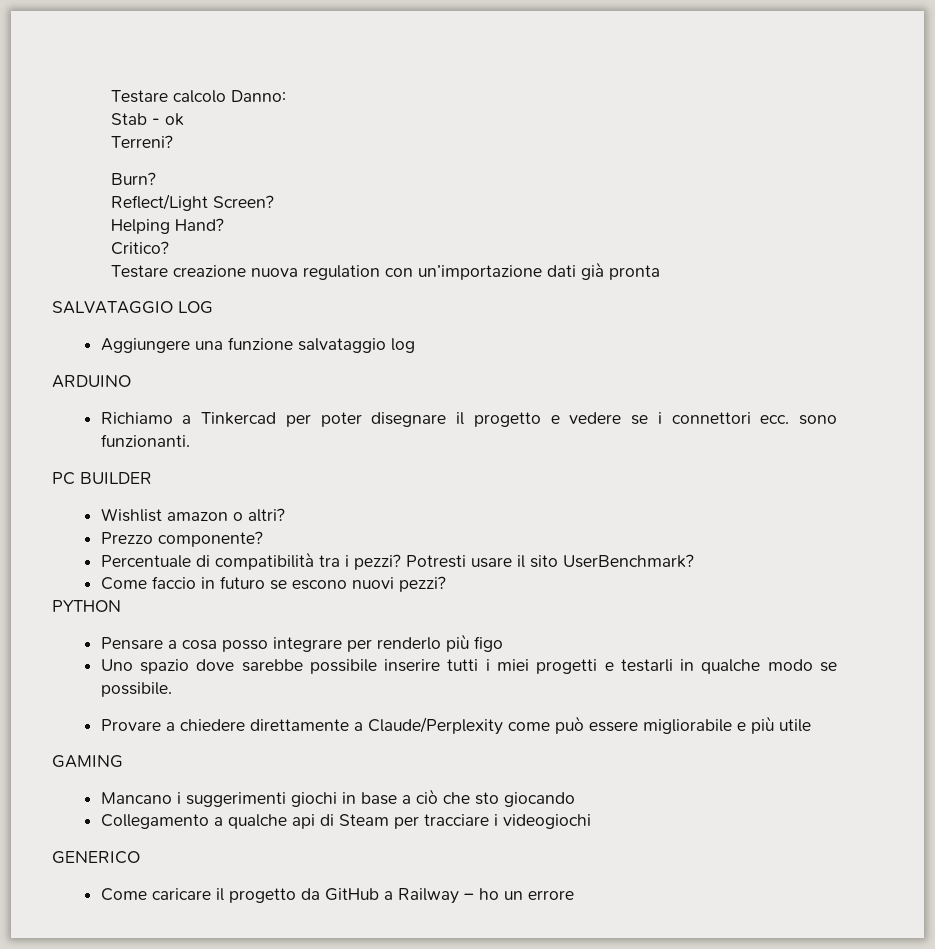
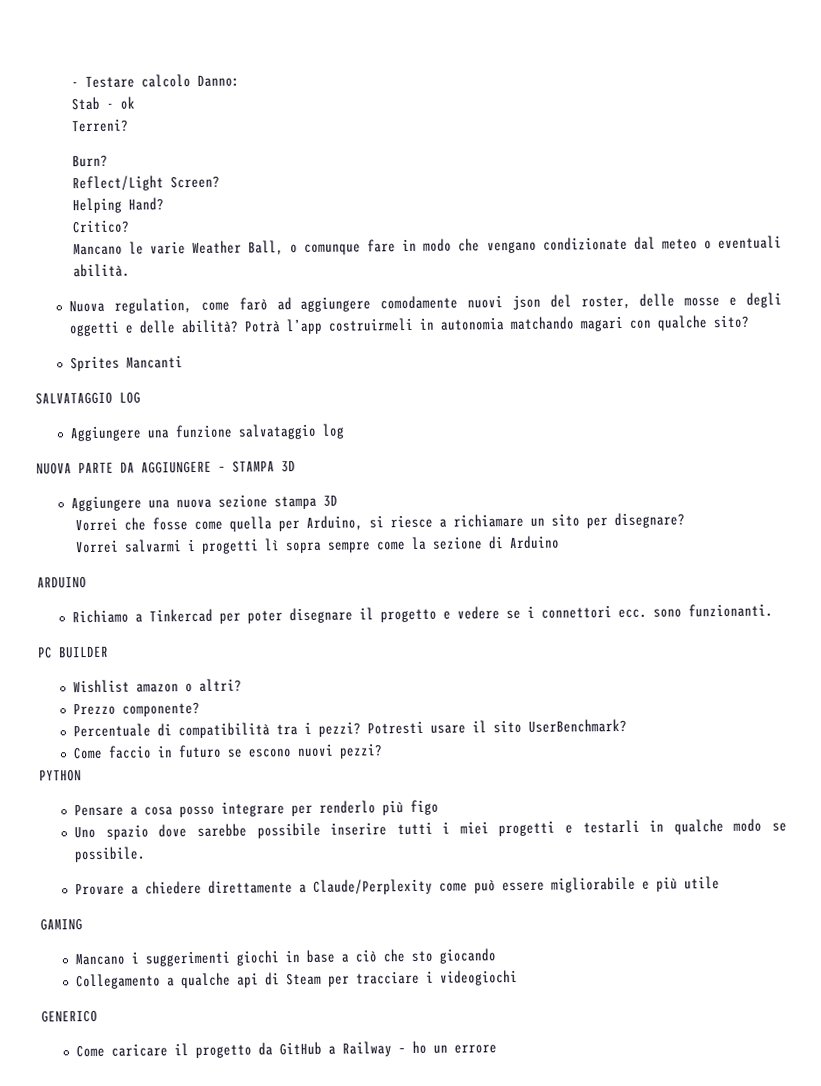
- Testare calcolo Danno:
+ - Testare calcolo Danno:
- Testare creazione nuova regulation con un’importazione dati già pronta
+ Mancano le varie Weather Ball, o comunque fare in modo che vengano condizionate dal meteo o eventuali abilità.
+ Nuova regulation, come farò ad aggiungere comodamente nuovi json del roster, delle mosse e degli oggetti e delle abilità? Potrà l’app costruirmeli in autonomia matchando magari con qualche sito?
+ Sprites Mancanti
+ NUOVA PARTE DA AGGIUNGERE – STAMPA 3D
+ Aggiungere una nuova sezione stampa 3D
+ Vorrei che fosse come quella per Arduino, si riesce a richiamare un sito per disegnare?
+ Vorrei salvarmi i progetti lì sopra sempre come la sezione di Arduino

